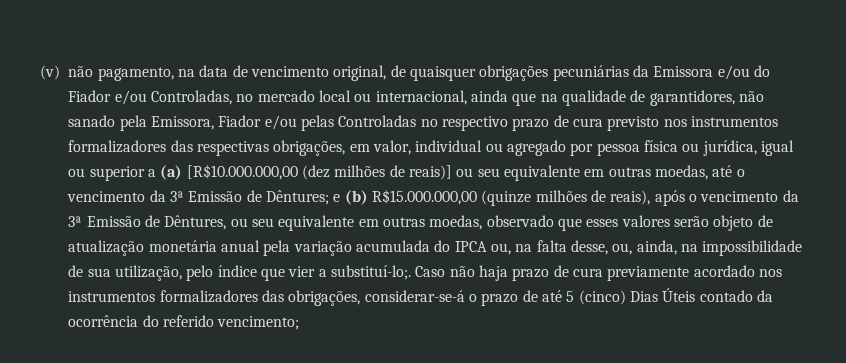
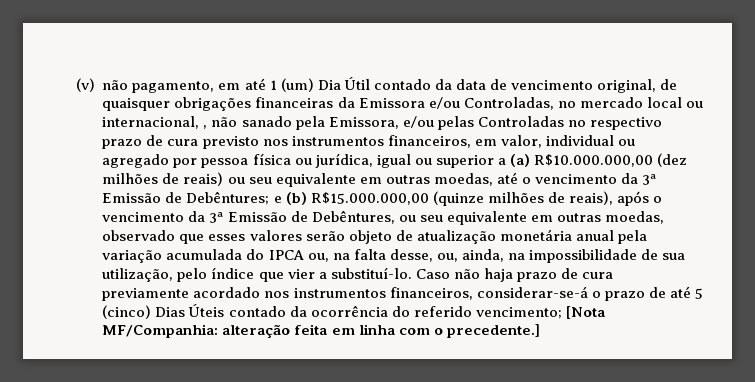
- (v) não pagamento, na data de vencimento original, de quaisquer obrigações pecuniárias da Emissora e/ou do Fiador e/ou Controladas, no mercado local ou internacional, ainda que na qualidade de garantidores, não sanado pela Emissora, Fiador e/ou pelas Controladas no respectivo prazo de cura previsto nos instrumentos formalizadores das respectivas obrigações, em valor, individual ou agregado por pessoa física ou jurídica, igual ou superior a (a) [R$10.000.000,00 (dez milhões de reais)] ou seu equivalente em outras moedas, até o vencimento da 3ª Emissão de Dêntures;
+ (v) não pagamento, em até 1 (um) Dia Útil contado da data de vencimento original, de quaisquer obrigações financeiras da Emissora e/ou Controladas, no mercado local ou internacional, , não sanado pela Emissora, e/ou pelas Controladas no respectivo prazo de cura previsto nos instrumentos financeiros, em valor, individual ou agregado por pessoa física ou jurídica, igual ou superior a (a) R$10.000.000,00 (dez milhões de reais) ou seu equivalente em outras moedas, até o vencimento da 3ª Emissão de Debêntures;
- e (b) R$15.000.000,00 (quinze milhões de reais), após o vencimento da 3ª Emissão de Dêntures, ou seu equivalente em outras moedas, observado que esses valores serão objeto de atualização monetária anual pela variação acumulada do IPCA ou, na falta desse, ou, ainda, na impossibilidade de sua utilização, pelo índice que vier a substituí-lo;.
+ e (b) R$15.000.000,00 (quinze milhões de reais), após o vencimento da 3ª Emissão de Debêntures, ou seu equivalente em outras moedas, observado que esses valores serão objeto de atualização monetária anual pela variação acumulada do IPCA ou, na falta desse, ou, ainda, na impossibilidade de sua utilização, pelo índice que vier a substituí-lo.
- Caso não haja prazo de cura previamente acordado nos instrumentos formalizadores das obrigações, considerar-se-á o prazo de até 5 (cinco) Dias Úteis contado da ocorrência do referido vencimento;
+ Caso não haja prazo de cura previamente acordado nos instrumentos financeiros, considerar-se-á o prazo de até 5 (cinco) Dias Úteis contado da ocorrência do referido vencimento; [Nota MF/Companhia: alteração feita em linha com o precedente.]

